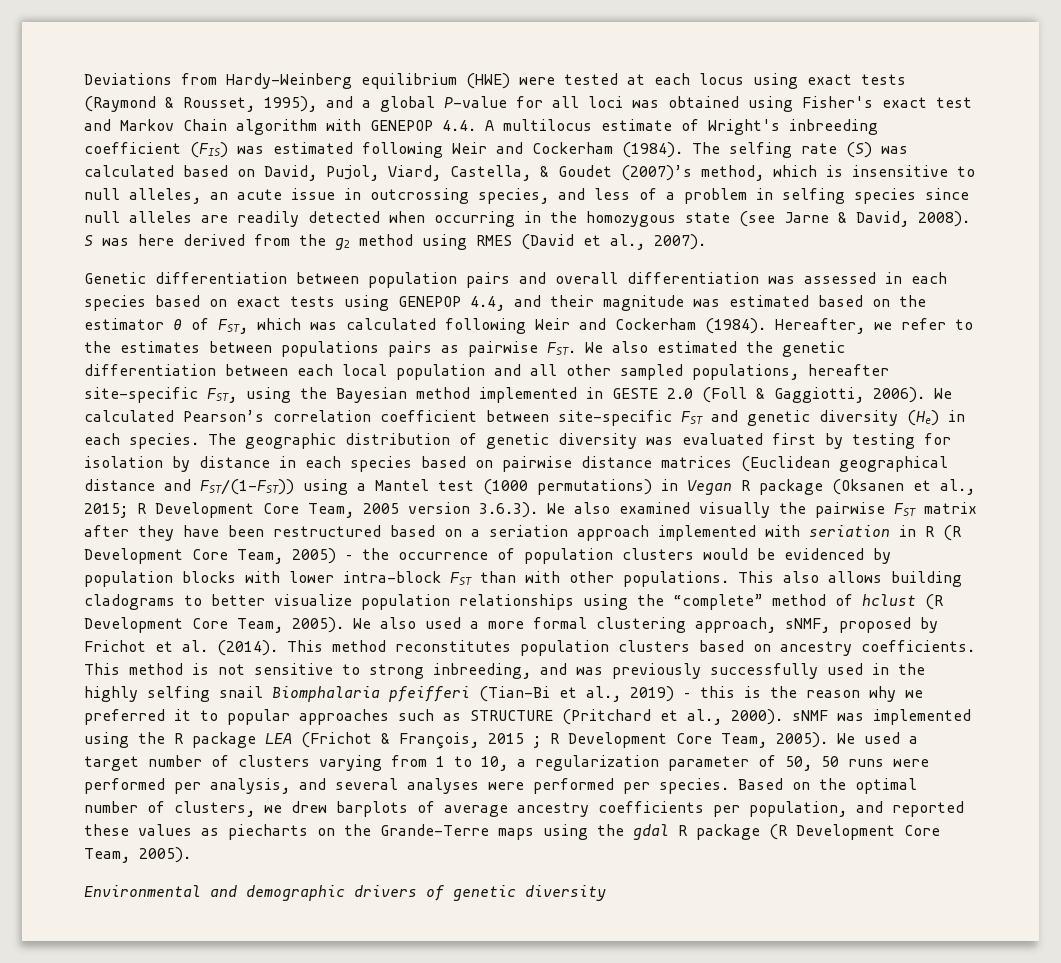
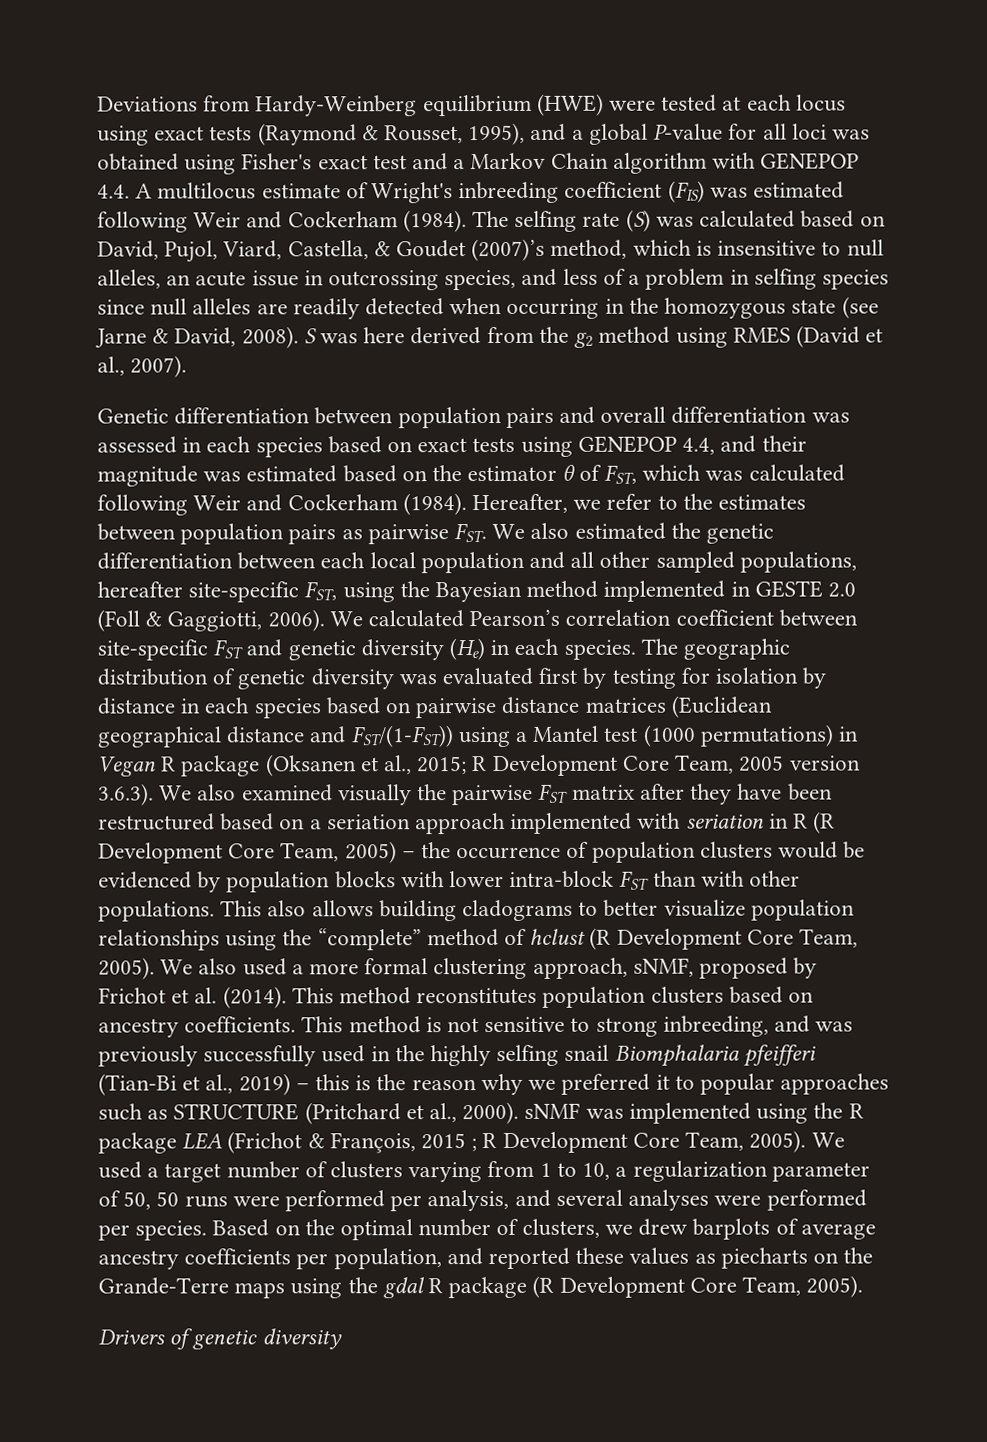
- Deviations from Hardy-Weinberg equilibrium (HWE) were tested at each locus using exact tests (Raymond & Rousset, 1995), and a global P-value for all loci was obtained using Fisher's exact test and Markov Chain algorithm with GENEPOP 4.4. A multilocus estimate of Wright's inbreeding coefficient (FIS) was estimated following Weir and Cockerham (1984).
+ Deviations from Hardy-Weinberg equilibrium (HWE) were tested at each locus using exact tests (Raymond & Rousset, 1995), and a global P-value for all loci was obtained using Fisher's exact test and a Markov Chain algorithm with GENEPOP 4.4. A multilocus estimate of Wright's inbreeding coefficient (FIS) was estimated following Weir and Cockerham (1984).
- Hereafter, we refer to the estimates between populations pairs as pairwise FST. We also estimated the genetic differentiation between each local population and all other sampled populations, hereafter site-specific FST, using the Bayesian method implemented in GESTE 2.0 (Foll & Gaggiotti, 2006).
+ Hereafter, we refer to the estimates between population pairs as pairwise FST. We also estimated the genetic differentiation between each local population and all other sampled populations, hereafter site-specific FST, using the Bayesian method implemented in GESTE 2.0 (Foll & Gaggiotti, 2006).
- Environmental and demographic drivers of genetic diversity
+ Drivers of genetic diversity

